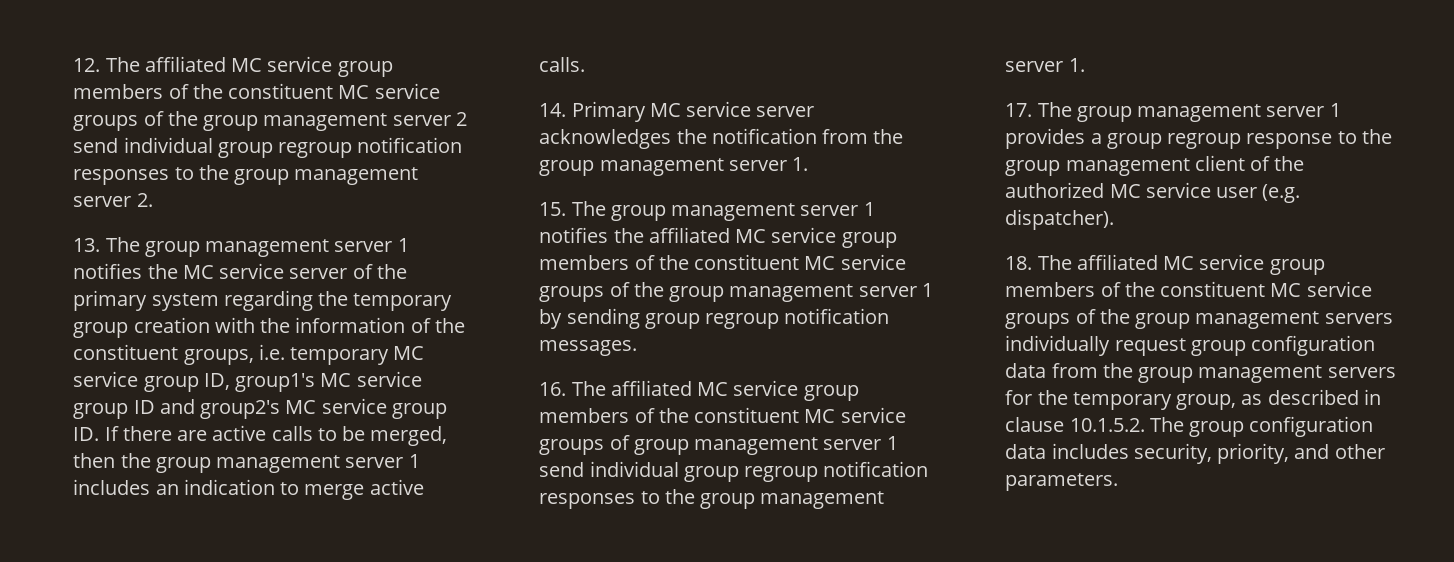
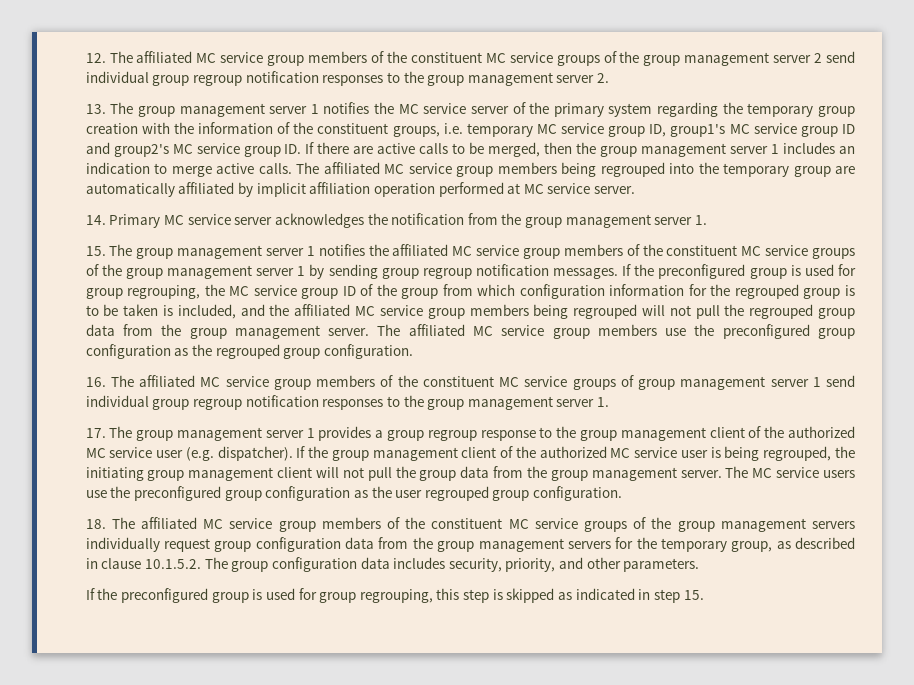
+ The affiliated MC service group members being regrouped into the temporary group are automatically affiliated by implicit affiliation operation performed at MC service server.
+ If the preconfigured group is used for group regrouping, the MC service group ID of the group from which configuration information for the regrouped group is to be taken is included, and the affiliated MC service group members being regrouped will not pull the regrouped group data from the group management server. The affiliated MC service group members use the preconfigured group configuration as the regrouped group configuration.
+ If the group management client of the authorized MC service user is being regrouped, the initiating group management client will not pull the group data from the group management server. The MC service users use the preconfigured group configuration as the user regrouped group configuration.
+ If the preconfigured group is used for group regrouping, this step is skipped as indicated in step 15.

